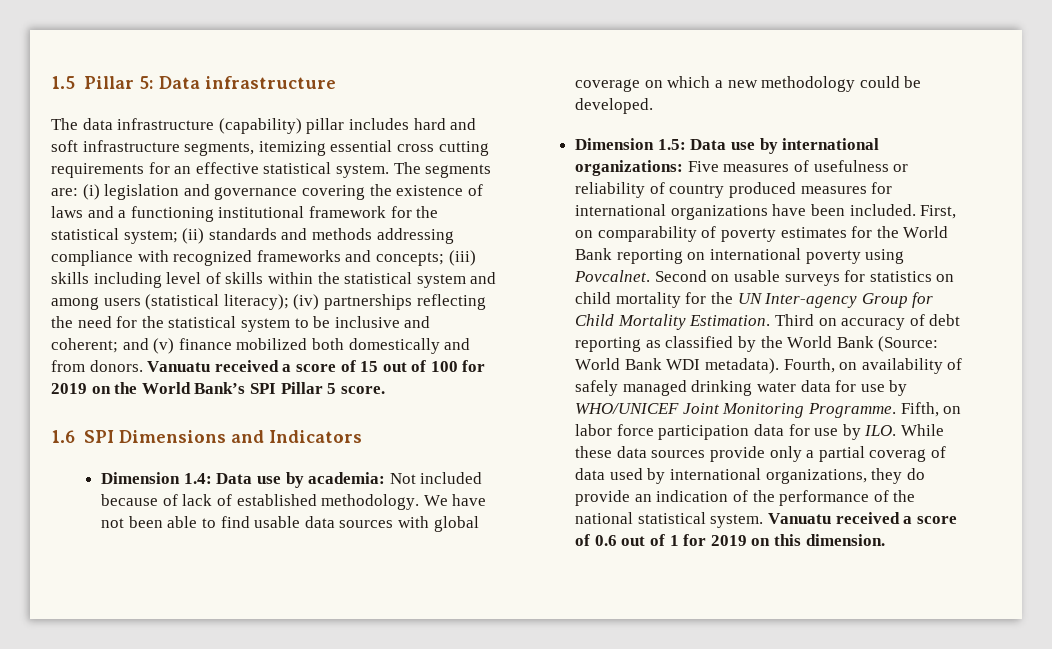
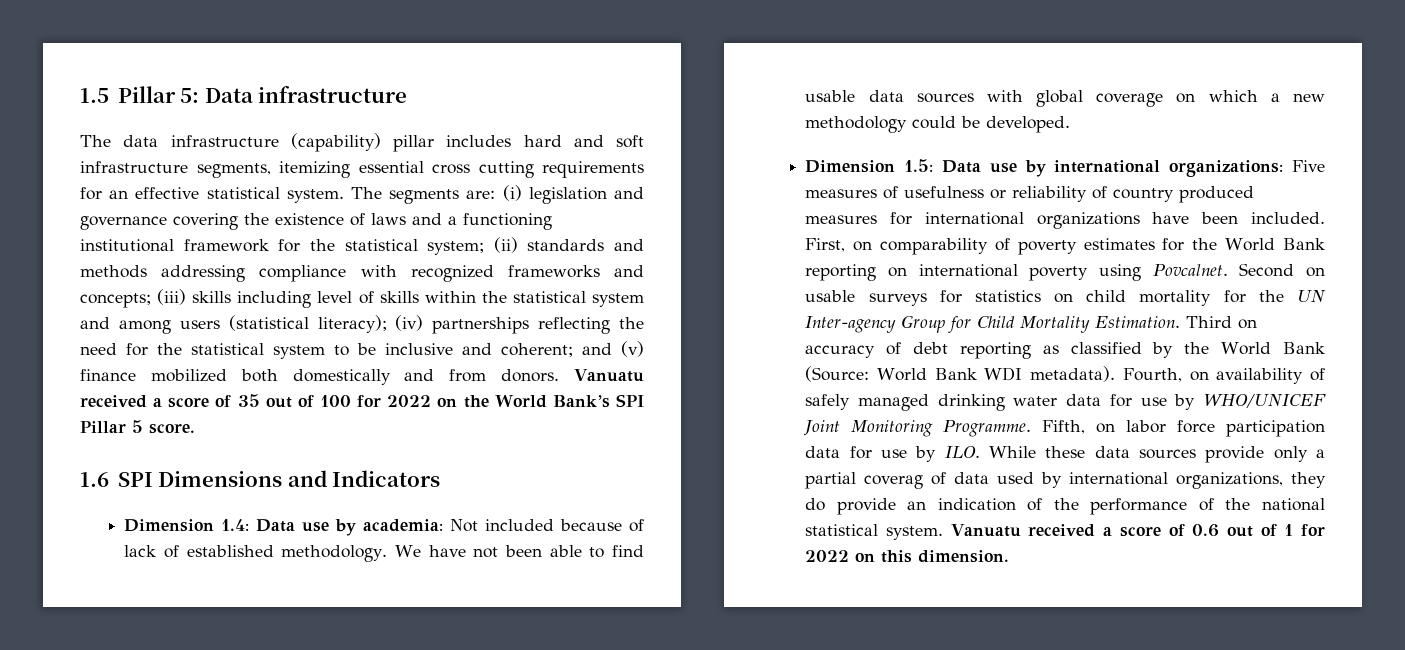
- Vanuatu received a score of 15 out of 100 for 2019 on the World Bank’s SPI Pillar 5 score.
+ Vanuatu received a score of 35 out of 100 for 2022 on the World Bank’s SPI Pillar 5 score.
- Vanuatu received a score of 0.6 out of 1 for 2019 on this dimension.
+ Vanuatu received a score of 0.6 out of 1 for 2022 on this dimension.

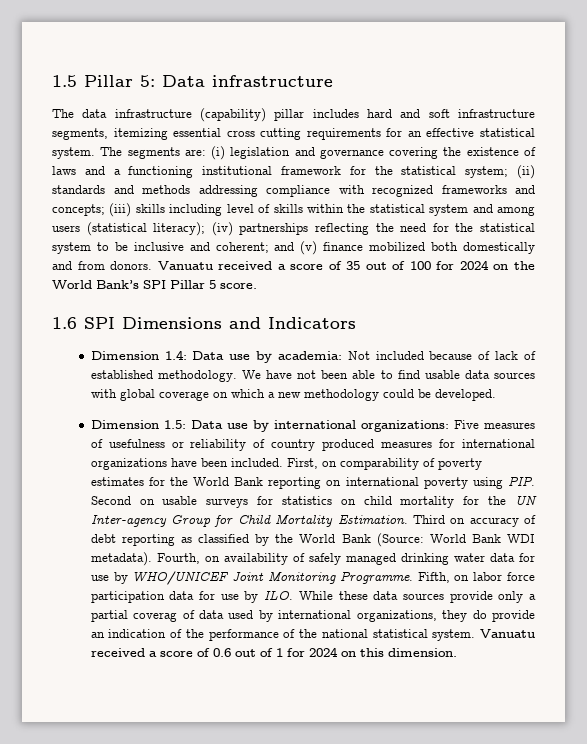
- Vanuatu received a score of 35 out of 100 for 2022 on the World Bank’s SPI Pillar 5 score.
+ Vanuatu received a score of 35 out of 100 for 2024 on the World Bank’s SPI Pillar 5 score.
- First, on comparability of poverty estimates for the World Bank reporting on international poverty using Povcalnet. Second on usable surveys for statistics on child mortality for the UN Inter-agency Group for Child Mortality Estimation.
+ First, on comparability of poverty estimates for the World Bank reporting on international poverty using PIP. Second on usable surveys for statistics on child mortality for the UN Inter-agency Group for Child Mortality Estimation.
- Vanuatu received a score of 0.6 out of 1 for 2022 on this dimension.
+ Vanuatu received a score of 0.6 out of 1 for 2024 on this dimension.

